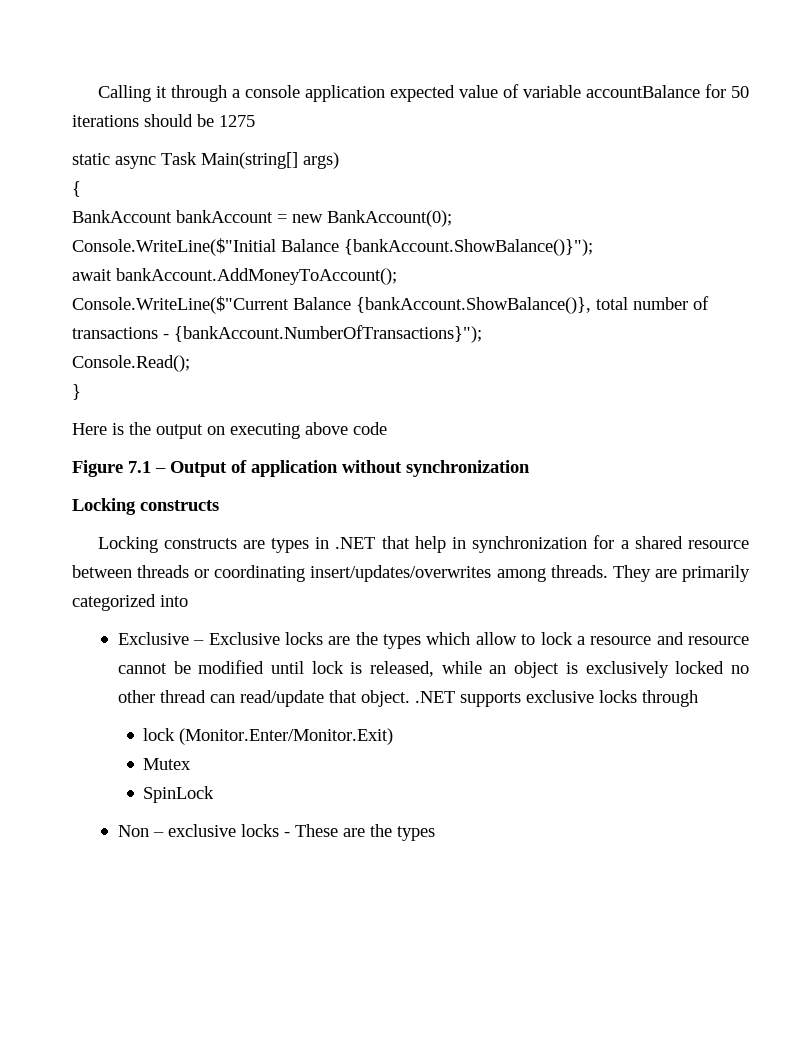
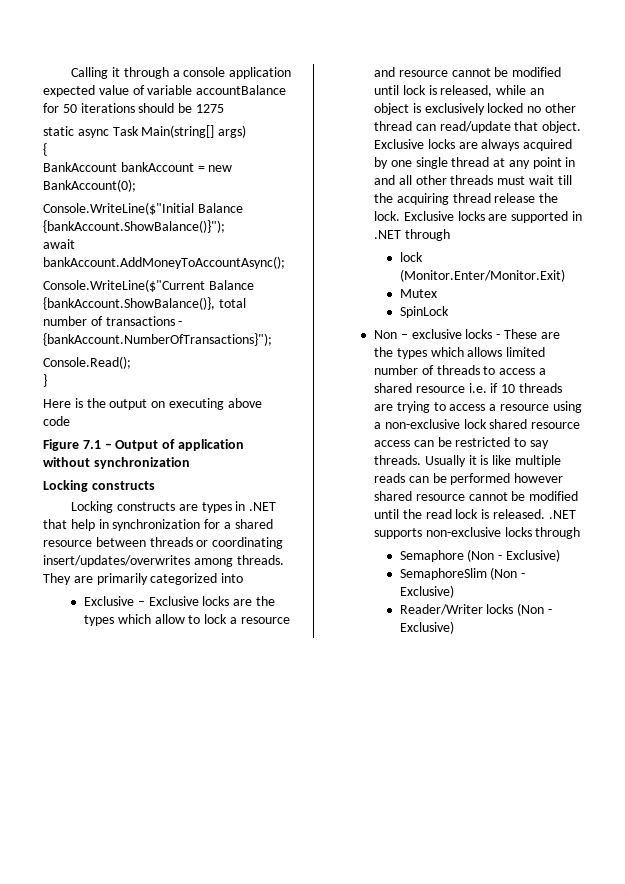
- await bankAccount.AddMoneyToAccount();
+ await bankAccount.AddMoneyToAccountAsync();
- Exclusive – Exclusive locks are the types which allow to lock a resource and resource cannot be modified until lock is released, while an object is exclusively locked no other thread can read/update that object. .NET supports exclusive locks through
+ Exclusive – Exclusive locks are the types which allow to lock a resource and resource cannot be modified until lock is released, while an object is exclusively locked no other thread can read/update that object. Exclusive locks are always acquired by one single thread at any point in and all other threads must wait till the acquiring thread release the lock. Exclusive locks are supported in .NET through
- Non – exclusive locks - These are the types
+ Non – exclusive locks - These are the types which allows limited number of threads to access a shared resource i.e. if 10 threads are trying to access a resource using a non-exclusive lock shared resource access can be restricted to say threads. Usually it is like multiple reads can be performed however shared resource cannot be modified until the read lock is released. .NET supports non-exclusive locks through
+ Semaphore (Non - Exclusive)
+ SemaphoreSlim (Non - Exclusive)
+ Reader/Writer locks (Non - Exclusive)

